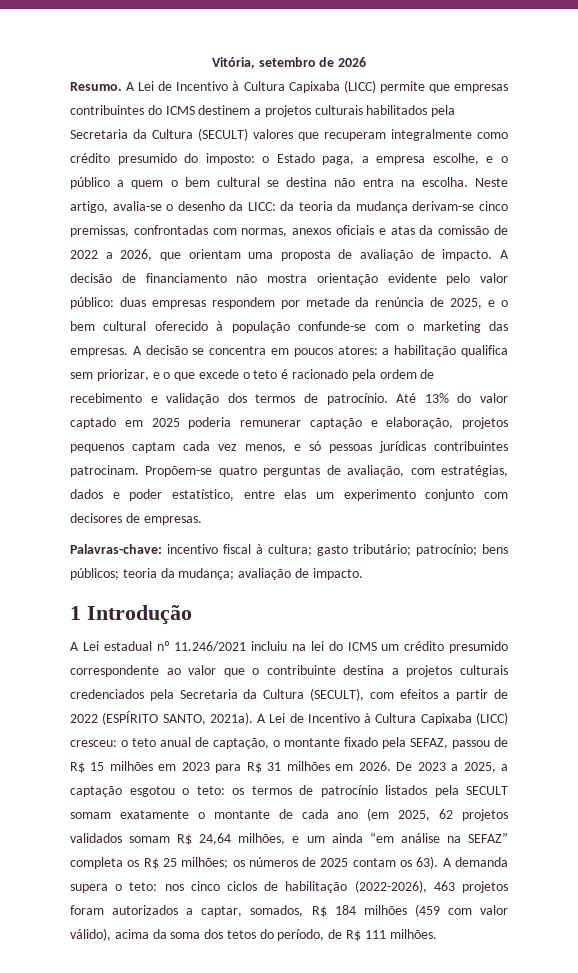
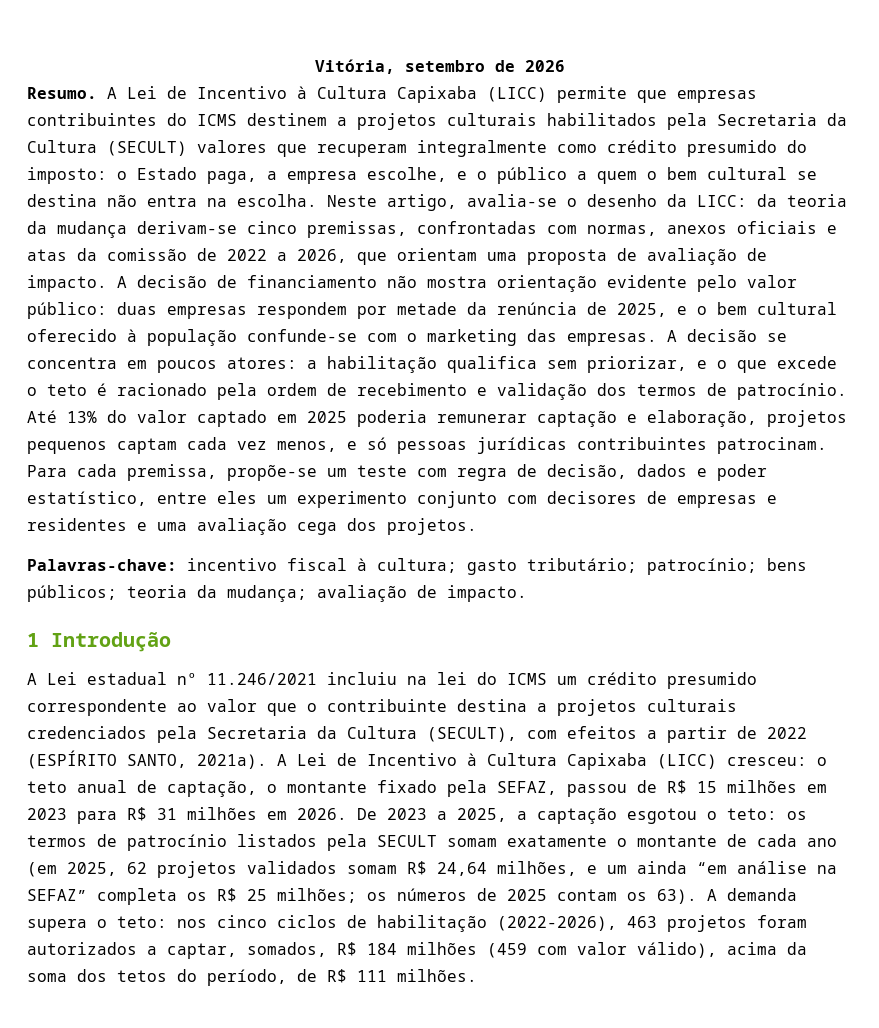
- Propõem-se quatro perguntas de avaliação, com estratégias, dados e poder estatístico, entre elas um experimento conjunto com decisores de empresas.
+ Para cada premissa, propõe-se um teste com regra de decisão, dados e poder estatístico, entre eles um experimento conjunto com decisores de empresas e residentes e uma avaliação cega dos projetos.

